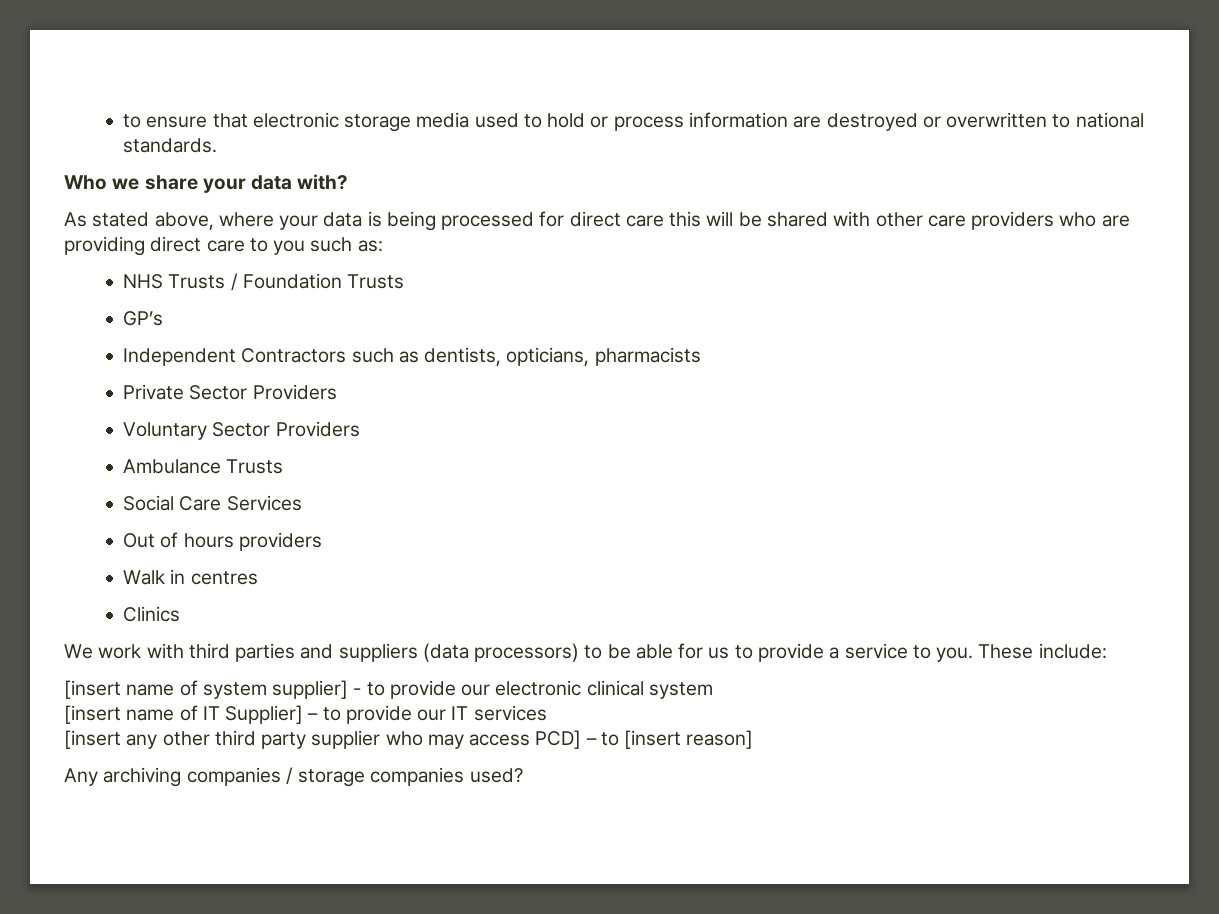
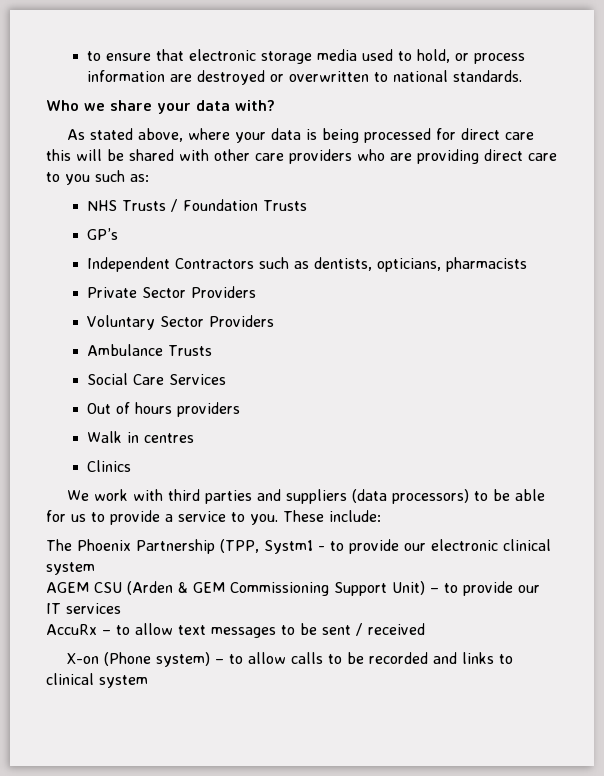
- to ensure that electronic storage media used to hold or process information are destroyed or overwritten to national standards.
+ to ensure that electronic storage media used to hold, or process information are destroyed or overwritten to national standards.
- [insert name of system supplier] - to provide our electronic clinical system
+ The Phoenix Partnership (TPP, Systm1 - to provide our electronic clinical system
- [insert name of IT Supplier] – to provide our IT services
+ AGEM CSU (Arden & GEM Commissioning Support Unit) – to provide our IT services
- [insert any other third party supplier who may access PCD] – to [insert reason]
- Any archiving companies / storage companies used?
+ AccuRx – to allow text messages to be sent / received
+ X-on (Phone system) – to allow calls to be recorded and links to clinical system

